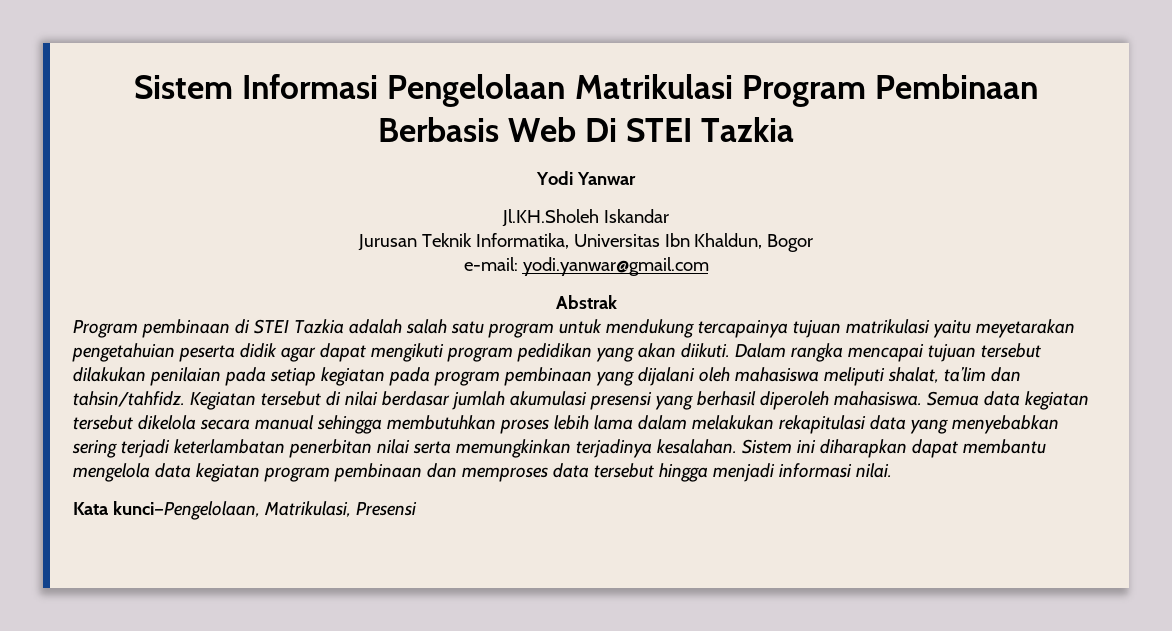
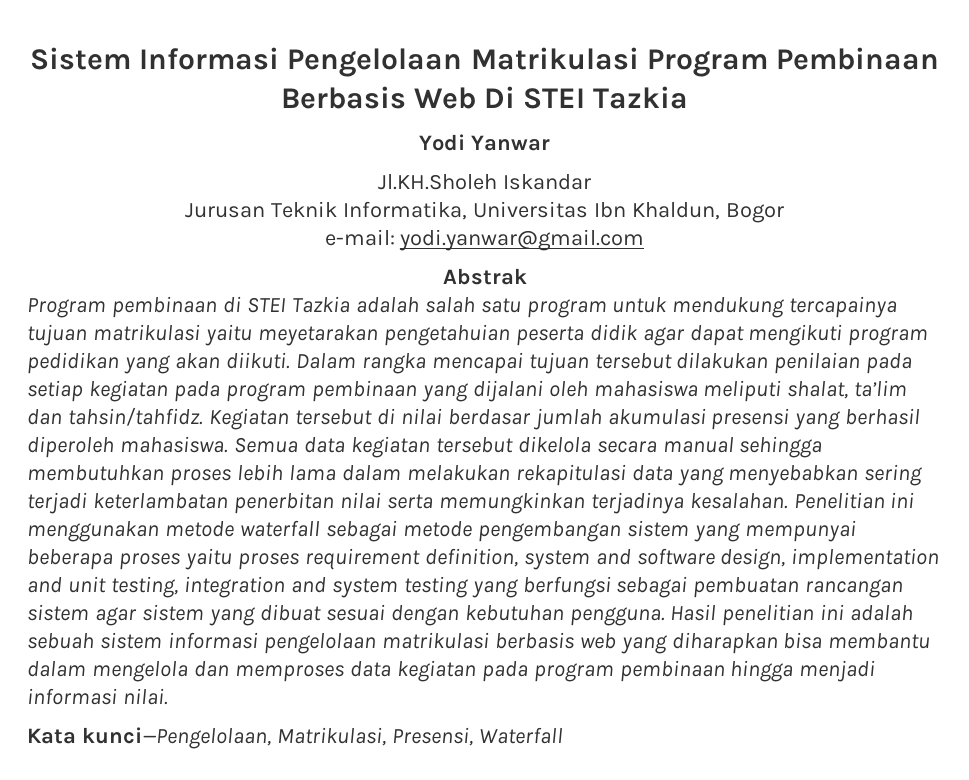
- Sistem ini diharapkan dapat membantu mengelola data kegiatan program pembinaan dan memproses data tersebut hingga menjadi informasi nilai.
+ Penelitian ini menggunakan metode waterfall sebagai metode pengembangan sistem yang mempunyai beberapa proses yaitu proses requirement definition, system and software design, implementation and unit testing, integration and system testing yang berfungsi sebagai pembuatan rancangan sistem agar sistem yang dibuat sesuai dengan kebutuhan pengguna. Hasil penelitian ini adalah sebuah sistem informasi pengelolaan matrikulasi berbasis web yang diharapkan bisa membantu dalam mengelola dan memproses data kegiatan pada program pembinaan hingga menjadi informasi nilai.
- Kata kunci—Pengelolaan, Matrikulasi, Presensi
+ Kata kunci—Pengelolaan, Matrikulasi, Presensi, Waterfall

